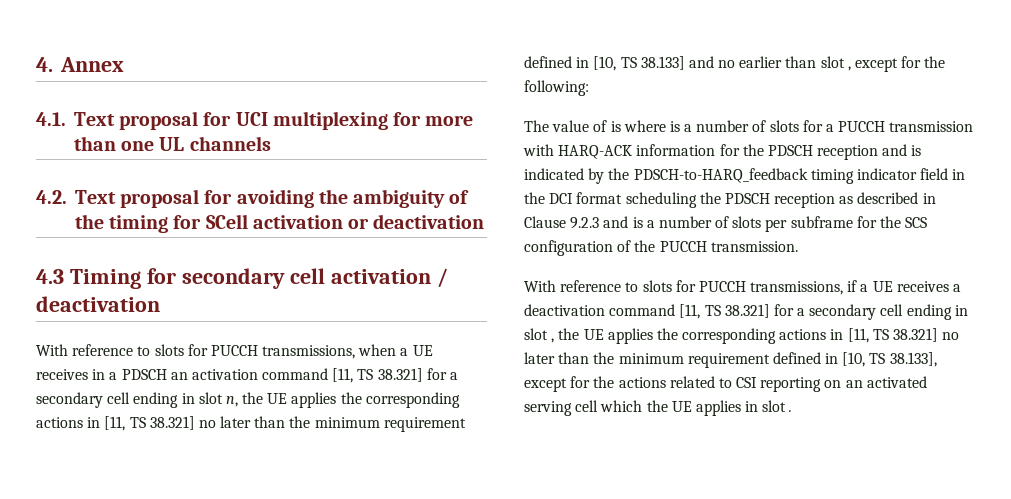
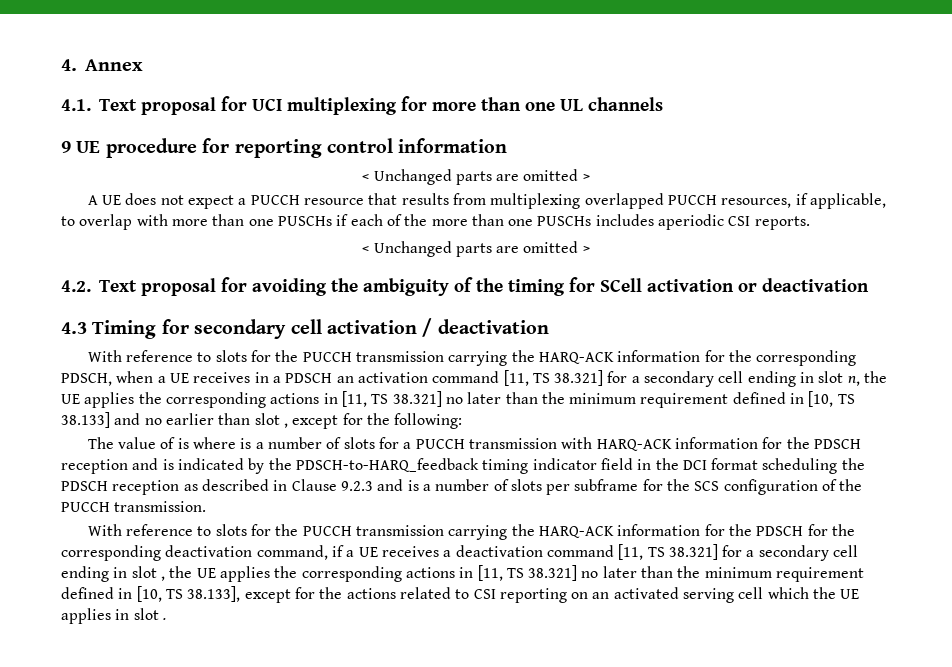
+ 9 UE procedure for reporting control information
+ < Unchanged parts are omitted >
+ A UE does not expect a PUCCH resource that results from multiplexing overlapped PUCCH resources, if applicable, to overlap with more than one PUSCHs if each of the more than one PUSCHs includes aperiodic CSI reports.
+ < Unchanged parts are omitted >
- With reference to slots for PUCCH transmissions, when a UE receives in a PDSCH an activation command [11, TS 38.321] for a secondary cell ending in slot n, the UE applies the corresponding actions in [11, TS 38.321] no later than the minimum requirement defined in [10, TS 38.133] and no earlier than slot , except for the following:
+ With reference to slots for the PUCCH transmission carrying the HARQ-ACK information for the corresponding PDSCH, when a UE receives in a PDSCH an activation command [11, TS 38.321] for a secondary cell ending in slot n, the UE applies the corresponding actions in [11, TS 38.321] no later than the minimum requirement defined in [10, TS 38.133] and no earlier than slot , except for the following:
- With reference to slots for PUCCH transmissions, if a UE receives a deactivation command [11, TS 38.321] for a secondary cell ending in slot , the UE applies the corresponding actions in [11, TS 38.321] no later than the minimum requirement defined in [10, TS 38.133], except for the actions related to CSI reporting on an activated serving cell which the UE applies in slot .
+ With reference to slots for the PUCCH transmission carrying the HARQ-ACK information for the PDSCH for the corresponding deactivation command, if a UE receives a deactivation command [11, TS 38.321] for a secondary cell ending in slot , the UE applies the corresponding actions in [11, TS 38.321] no later than the minimum requirement defined in [10, TS 38.133], except for the actions related to CSI reporting on an activated serving cell which the UE applies in slot .

